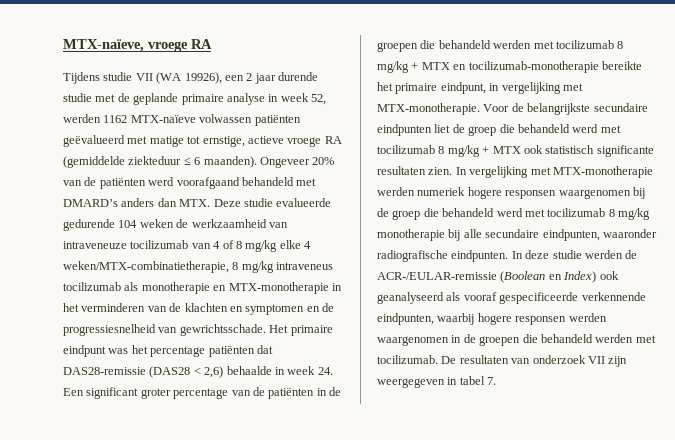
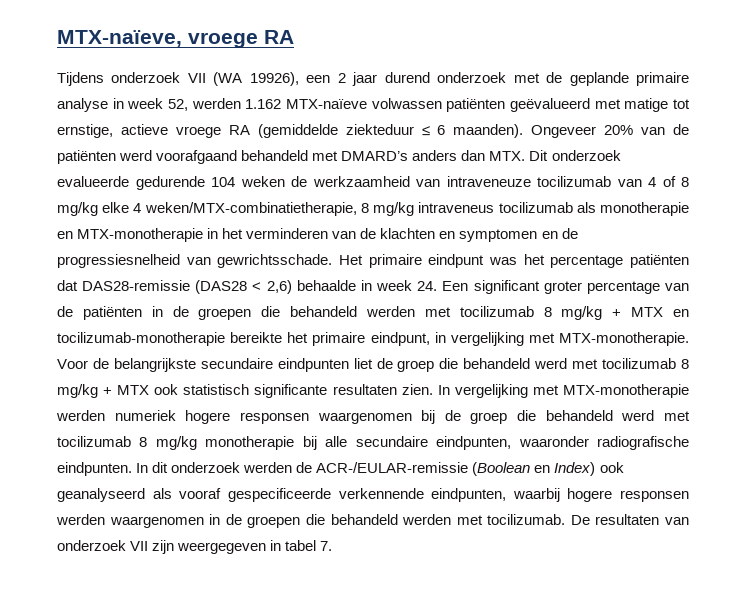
- Tijdens studie VII (WA 19926), een 2 jaar durende studie met de geplande primaire analyse in week 52, werden 1162 MTX-naïeve volwassen patiënten geëvalueerd met matige tot ernstige, actieve vroege RA (gemiddelde ziekteduur ≤ 6 maanden).
+ Tijdens onderzoek VII (WA 19926), een 2 jaar durend onderzoek met de geplande primaire analyse in week 52, werden 1.162 MTX-naïeve volwassen patiënten geëvalueerd met matige tot ernstige, actieve vroege RA (gemiddelde ziekteduur ≤ 6 maanden).
- Ongeveer 20% van de patiënten werd voorafgaand behandeld met DMARD’s anders dan MTX. Deze studie evalueerde gedurende 104 weken de werkzaamheid van intraveneuze tocilizumab van 4 of 8 mg/kg elke 4 weken/MTX-combinatietherapie, 8 mg/kg intraveneus tocilizumab als monotherapie en MTX-monotherapie in het verminderen van de klachten en symptomen en de progressiesnelheid van gewrichtsschade.
+ Ongeveer 20% van de patiënten werd voorafgaand behandeld met DMARD’s anders dan MTX. Dit onderzoek evalueerde gedurende 104 weken de werkzaamheid van intraveneuze tocilizumab van 4 of 8 mg/kg elke 4 weken/MTX-combinatietherapie, 8 mg/kg intraveneus tocilizumab als monotherapie en MTX-monotherapie in het verminderen van de klachten en symptomen en de progressiesnelheid van gewrichtsschade.
- In deze studie werden de ACR-/EULAR-remissie (Boolean en Index) ook geanalyseerd als vooraf gespecificeerde verkennende eindpunten, waarbij hogere responsen werden waargenomen in de groepen die behandeld werden met tocilizumab.
+ In dit onderzoek werden de ACR-/EULAR-remissie (Boolean en Index) ook geanalyseerd als vooraf gespecificeerde verkennende eindpunten, waarbij hogere responsen werden waargenomen in de groepen die behandeld werden met tocilizumab.

